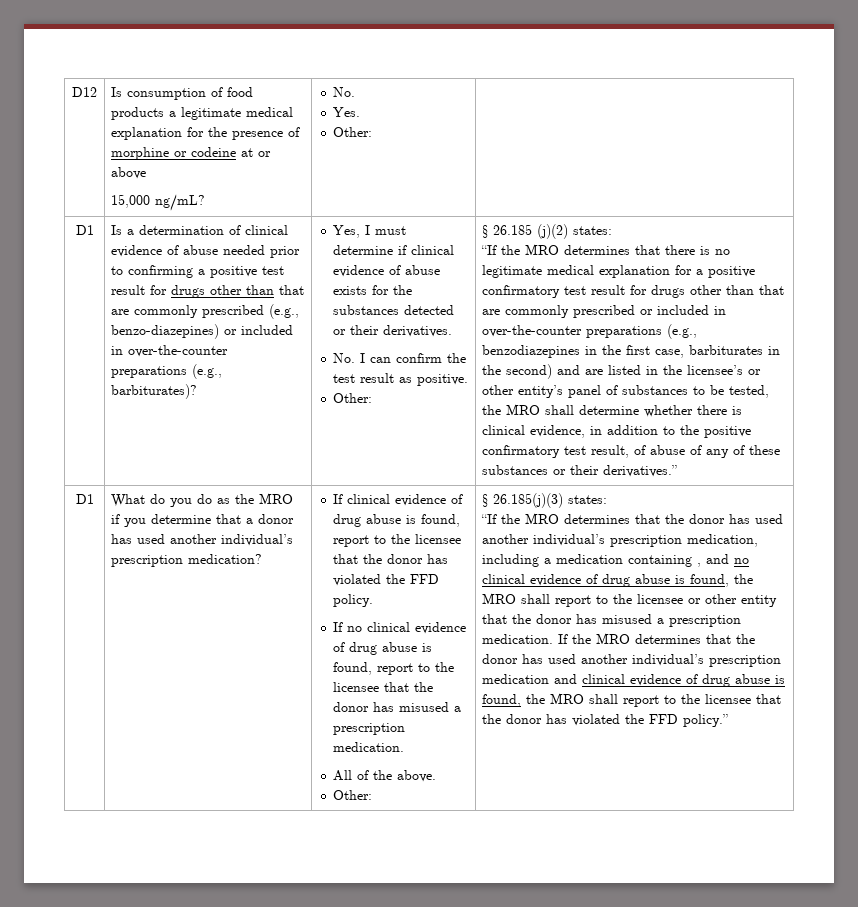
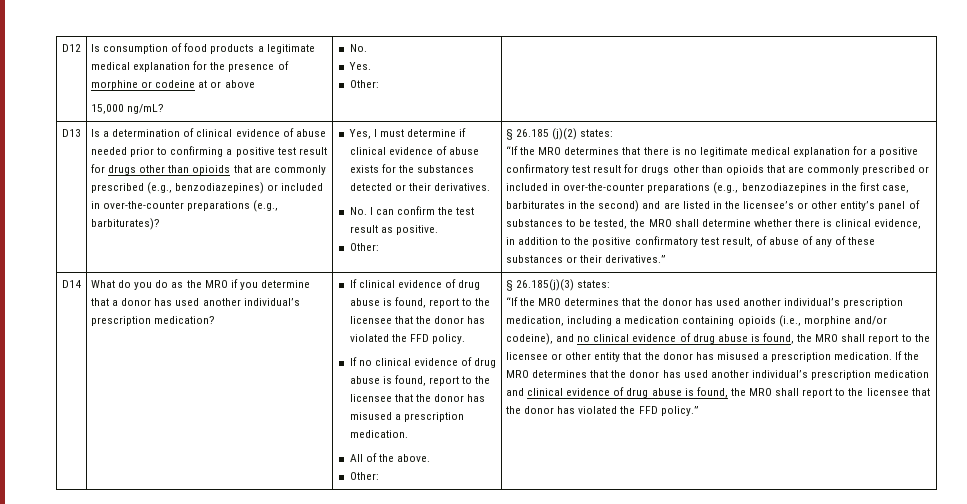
  D12 | Is consumption of food products a legitimate medical explanation for the presence of morphine or codeine at or above
  15,000 ng/mL? | No.
  Yes.
  Other: |
- D1
+ D13
- Is a determination of clinical evidence of abuse needed prior to confirming a positive test result for drugs other than that are commonly prescribed (e.g., benzo-diazepines) or included in over-the-counter preparations (e.g., barbiturates)?
+ Is a determination of clinical evidence of abuse needed prior to confirming a positive test result for drugs other than opioids that are commonly prescribed (e.g., benzodiazepines) or included in over-the-counter preparations (e.g., barbiturates)?
- “If the MRO determines that there is no legitimate medical explanation for a positive confirmatory test result for drugs other than that are commonly prescribed or included in over-the-counter preparations (e.g., benzodiazepines in the first case, barbiturates in the second) and are listed in the licensee’s or other entity’s panel of substances to be tested, the MRO shall determine whether there is clinical evidence, in addition to the positive confirmatory test result, of abuse of any of these substances or their derivatives.”
- D1
+ “If the MRO determines that there is no legitimate medical explanation for a positive confirmatory test result for drugs other than opioids that are commonly prescribed or included in over-the-counter preparations (e.g., benzodiazepines in the first case, barbiturates in the second) and are listed in the licensee’s or other entity’s panel of substances to be tested, the MRO shall determine whether there is clinical evidence, in addition to the positive confirmatory test result, of abuse of any of these substances or their derivatives.”
+ D14
- “If the MRO determines that the donor has used another individual’s prescription medication, including a medication containing , and no clinical evidence of drug abuse is found, the MRO shall report to the licensee or other entity that the donor has misused a prescription medication.
+ “If the MRO determines that the donor has used another individual’s prescription medication, including a medication containing opioids (i.e., morphine and/or codeine), and no clinical evidence of drug abuse is found, the MRO shall report to the licensee or other entity that the donor has misused a prescription medication.

